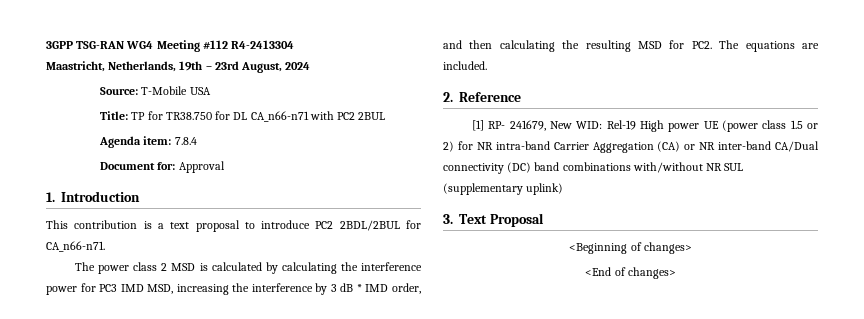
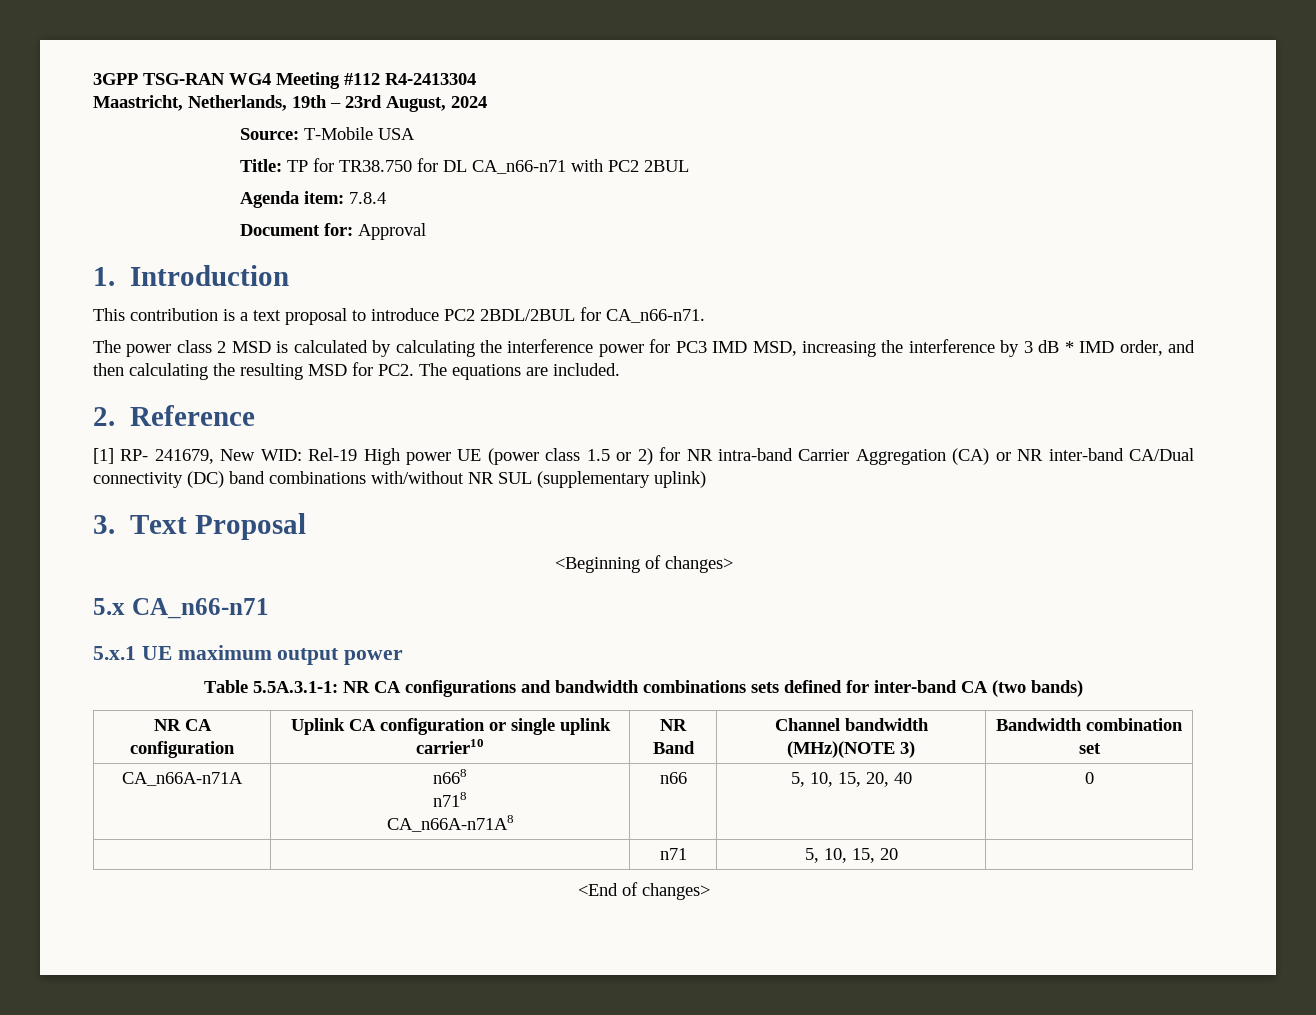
+ 5.x CA_n66-n71
+ 5.x.1 UE maximum output power
+ Table 5.5A.3.1-1: NR CA configurations and bandwidth combinations sets defined for inter-band CA (two bands)
+ NR CA configuration | Uplink CA configuration or single uplink carrier10 | NR Band | Channel bandwidth (MHz)(NOTE 3) | Bandwidth combination set
+ CA_n66A-n71A | n668
+ n718
+ CA_n66A-n71A8 | n66 | 5, 10, 15, 20, 40 | 0
+ | | n71 | 5, 10, 15, 20 |

